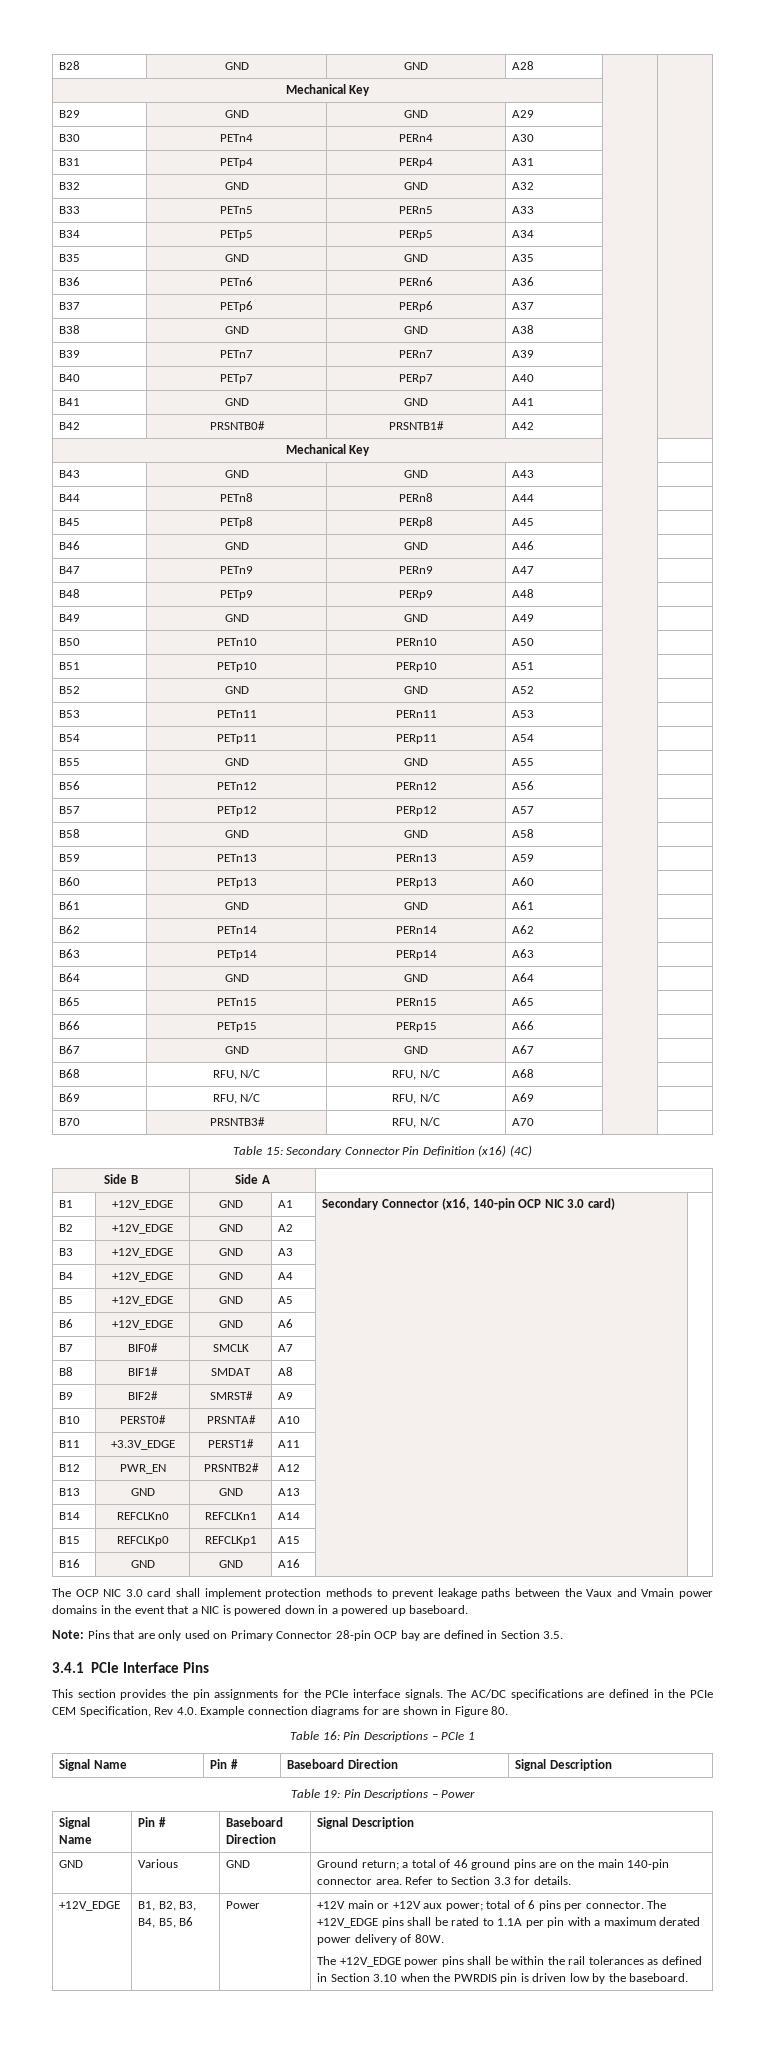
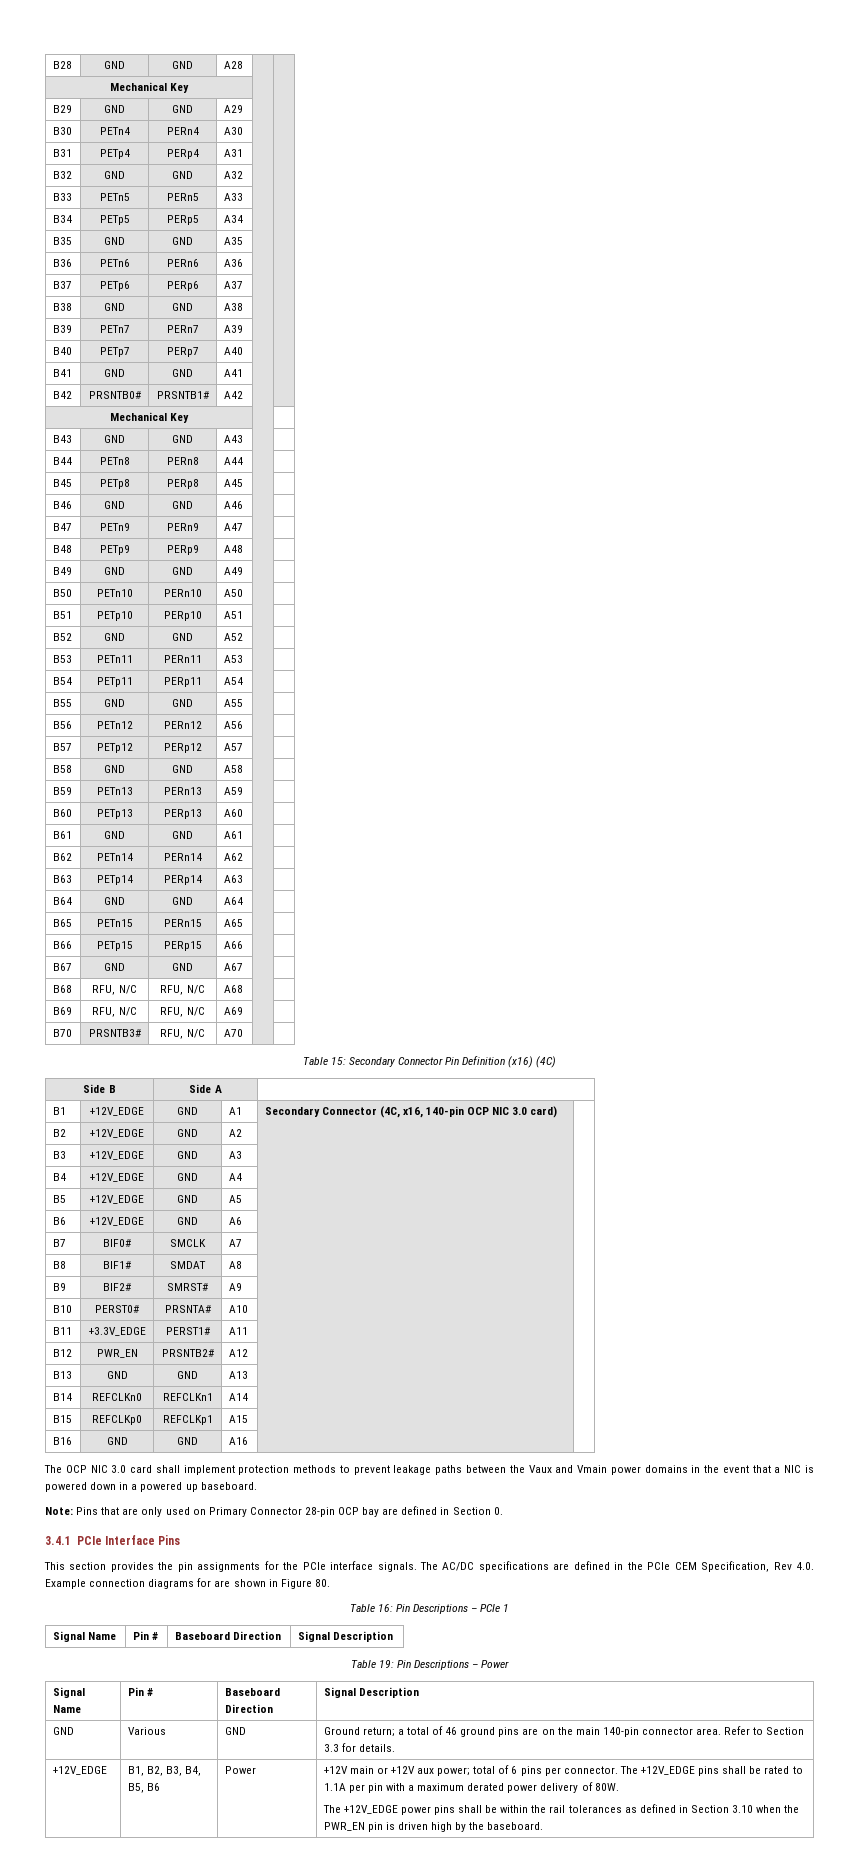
- B1 | +12V_EDGE | GND | A1 | Secondary Connector (x16, 140-pin OCP NIC 3.0 card) |
+ B1 | +12V_EDGE | GND | A1 | Secondary Connector (4C, x16, 140-pin OCP NIC 3.0 card) |
- Note: Pins that are only used on Primary Connector 28-pin OCP bay are defined in Section 3.5.
+ Note: Pins that are only used on Primary Connector 28-pin OCP bay are defined in Section 0.
- The +12V_EDGE power pins shall be within the rail tolerances as defined in Section 3.10 when the PWRDIS pin is driven low by the baseboard.
+ The +12V_EDGE power pins shall be within the rail tolerances as defined in Section 3.10 when the PWR_EN pin is driven high by the baseboard.

